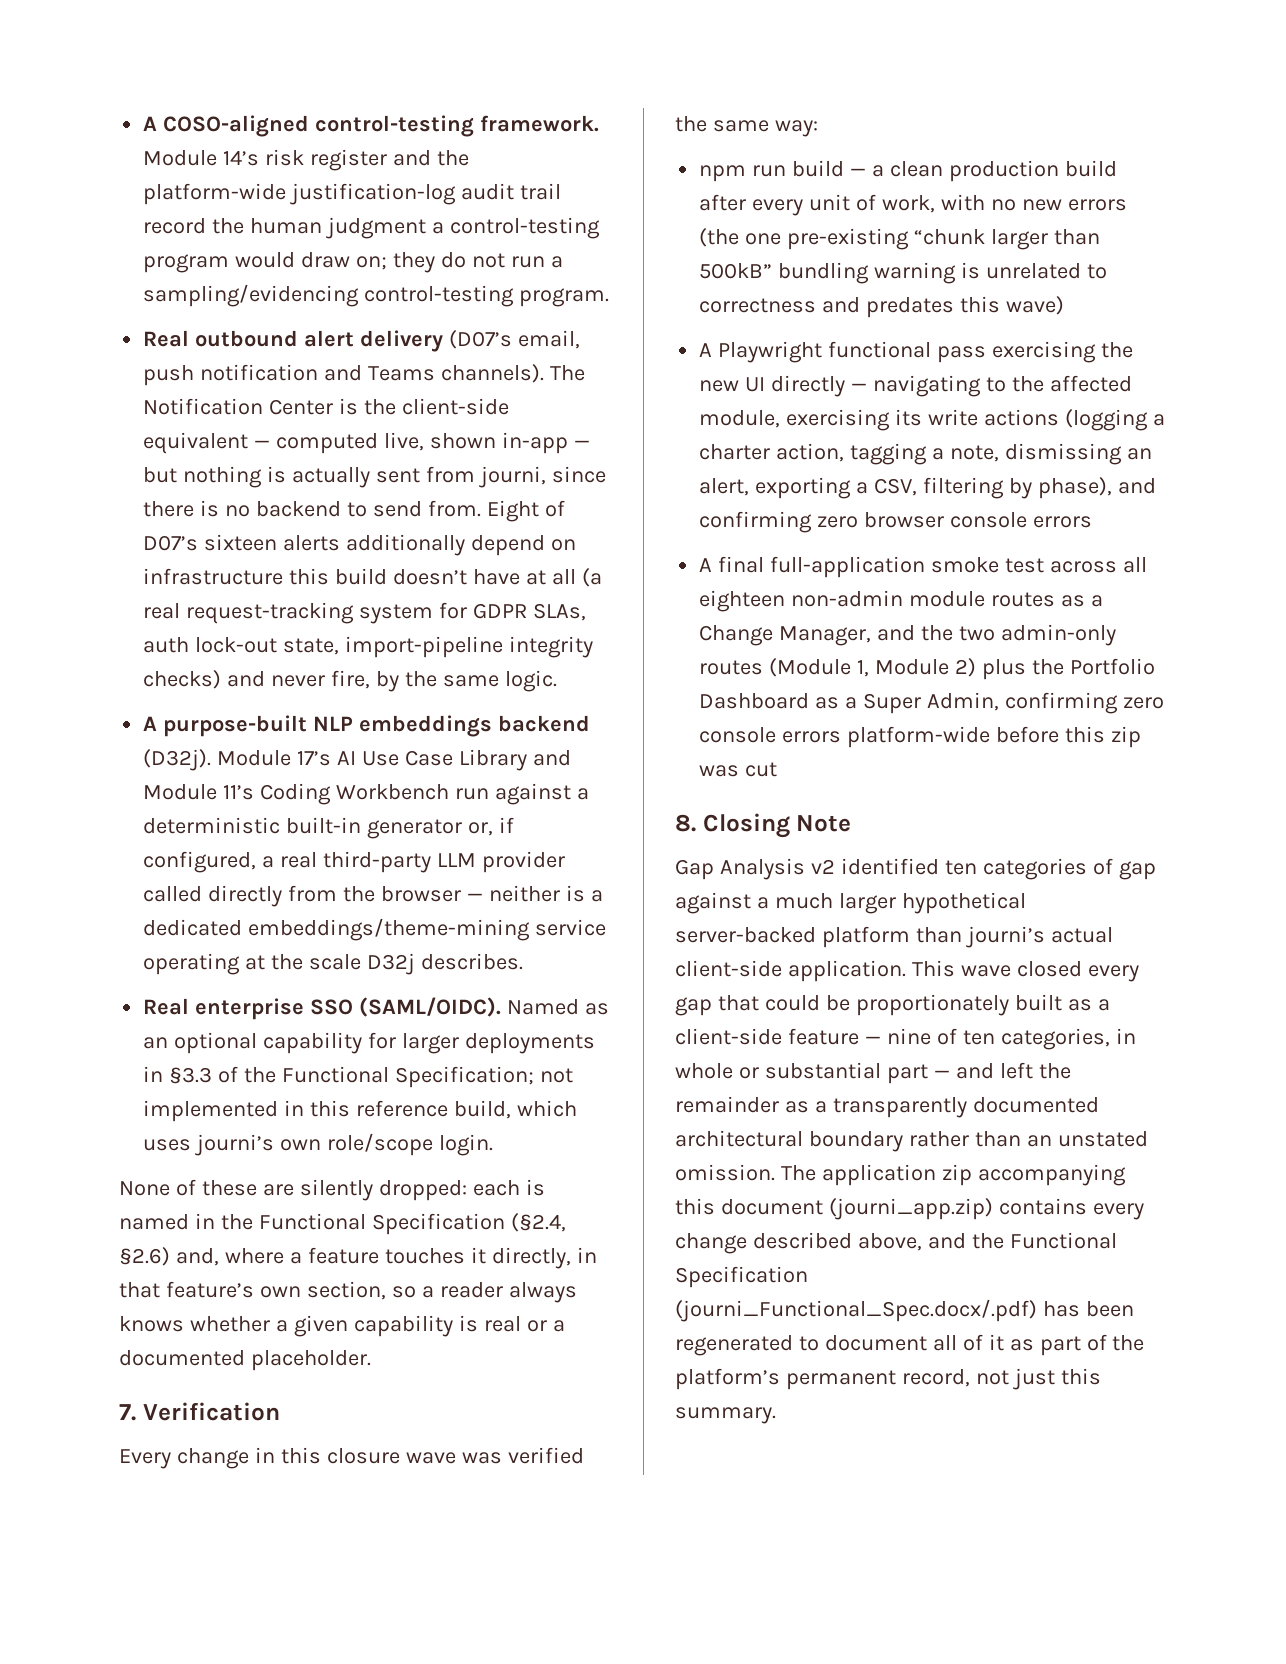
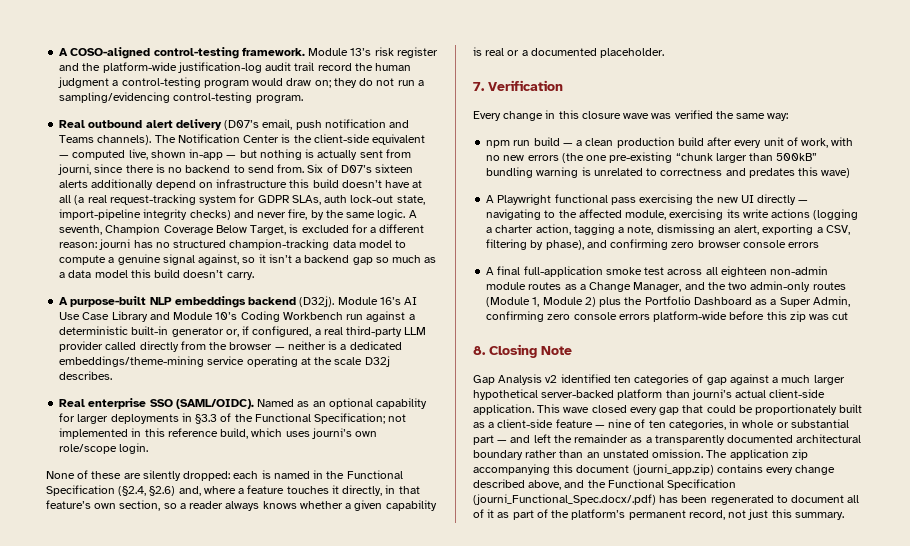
- Module 14’s risk register and the platform-wide justification-log audit trail record the human judgment a control-testing program would draw on; they do not run a sampling/evidencing control-testing program.
+ Module 13’s risk register and the platform-wide justification-log audit trail record the human judgment a control-testing program would draw on; they do not run a sampling/evidencing control-testing program.
- Eight of D07’s sixteen alerts additionally depend on infrastructure this build doesn’t have at all (a real request-tracking system for GDPR SLAs, auth lock-out state, import-pipeline integrity checks) and never fire, by the same logic.
+ Six of D07’s sixteen alerts additionally depend on infrastructure this build doesn’t have at all (a real request-tracking system for GDPR SLAs, auth lock-out state, import-pipeline integrity checks) and never fire, by the same logic. A seventh, Champion Coverage Below Target, is excluded for a different reason: journi has no structured champion-tracking data model to compute a genuine signal against, so it isn’t a backend gap so much as a data model this build doesn’t carry.
- Module 17’s AI Use Case Library and Module 11’s Coding Workbench run against a deterministic built-in generator or, if configured, a real third-party LLM provider called directly from the browser — neither is a dedicated embeddings/theme-mining service operating at the scale D32j describes.
+ Module 16’s AI Use Case Library and Module 10’s Coding Workbench run against a deterministic built-in generator or, if configured, a real third-party LLM provider called directly from the browser — neither is a dedicated embeddings/theme-mining service operating at the scale D32j describes.

